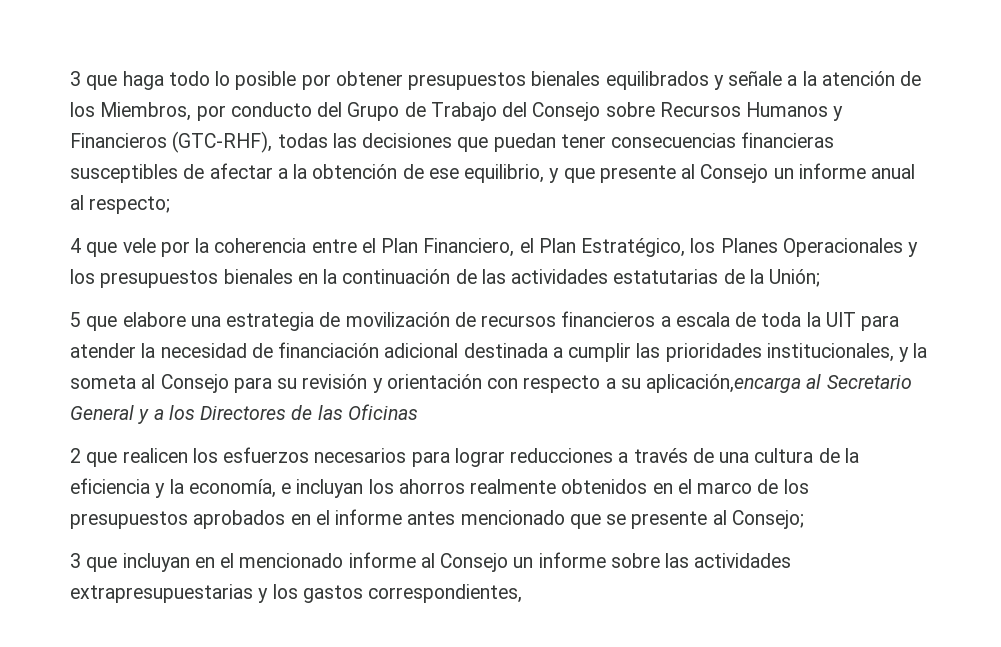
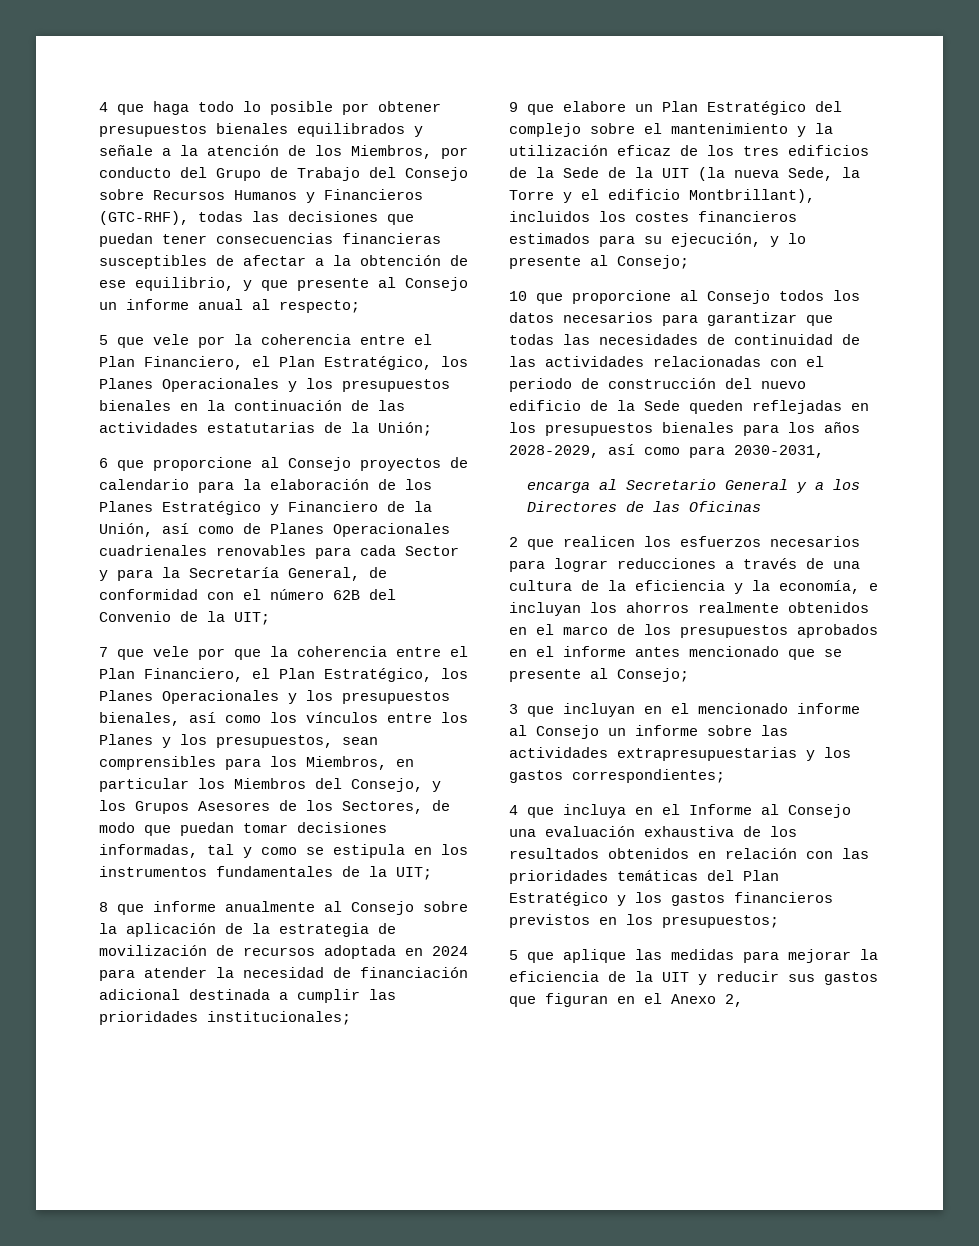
- 3 que haga todo lo posible por obtener presupuestos bienales equilibrados y señale a la atención de los Miembros, por conducto del Grupo de Trabajo del Consejo sobre Recursos Humanos y Financieros (GTC-RHF), todas las decisiones que puedan tener consecuencias financieras susceptibles de afectar a la obtención de ese equilibrio, y que presente al Consejo un informe anual al respecto;
+ 4 que haga todo lo posible por obtener presupuestos bienales equilibrados y señale a la atención de los Miembros, por conducto del Grupo de Trabajo del Consejo sobre Recursos Humanos y Financieros (GTC-RHF), todas las decisiones que puedan tener consecuencias financieras susceptibles de afectar a la obtención de ese equilibrio, y que presente al Consejo un informe anual al respecto;
- 4 que vele por la coherencia entre el Plan Financiero, el Plan Estratégico, los Planes Operacionales y los presupuestos bienales en la continuación de las actividades estatutarias de la Unión;
+ 5 que vele por la coherencia entre el Plan Financiero, el Plan Estratégico, los Planes Operacionales y los presupuestos bienales en la continuación de las actividades estatutarias de la Unión;
- 5 que elabore una estrategia de movilización de recursos financieros a escala de toda la UIT para atender la necesidad de financiación adicional destinada a cumplir las prioridades institucionales, y la someta al Consejo para su revisión y orientación con respecto a su aplicación,encarga al Secretario General y a los Directores de las Oficinas
+ 6 que proporcione al Consejo proyectos de calendario para la elaboración de los Planes Estratégico y Financiero de la Unión, así como de Planes Operacionales cuadrienales renovables para cada Sector y para la Secretaría General, de conformidad con el número 62B del Convenio de la UIT;
+ 7 que vele por que la coherencia entre el Plan Financiero, el Plan Estratégico, los Planes Operacionales y los presupuestos bienales, así como los vínculos entre los Planes y los presupuestos, sean comprensibles para los Miembros, en particular los Miembros del Consejo, y los Grupos Asesores de los Sectores, de modo que puedan tomar decisiones informadas, tal y como se estipula en los instrumentos fundamentales de la UIT;
+ 8 que informe anualmente al Consejo sobre la aplicación de la estrategia de movilización de recursos adoptada en 2024 para atender la necesidad de financiación adicional destinada a cumplir las prioridades institucionales;
+ 9 que elabore un Plan Estratégico del complejo sobre el mantenimiento y la utilización eficaz de los tres edificios de la Sede de la UIT (la nueva Sede, la Torre y el edificio Montbrillant), incluidos los costes financieros estimados para su ejecución, y lo presente al Consejo;
+ 10 que proporcione al Consejo todos los datos necesarios para garantizar que todas las necesidades de continuidad de las actividades relacionadas con el periodo de construcción del nuevo edificio de la Sede queden reflejadas en los presupuestos bienales para los años 2028-2029, así como para 2030-2031,
+ encarga al Secretario General y a los Directores de las Oficinas
- 3 que incluyan en el mencionado informe al Consejo un informe sobre las actividades extrapresupuestarias y los gastos correspondientes,
+ 3 que incluyan en el mencionado informe al Consejo un informe sobre las actividades extrapresupuestarias y los gastos correspondientes;
+ 4 que incluya en el Informe al Consejo una evaluación exhaustiva de los resultados obtenidos en relación con las prioridades temáticas del Plan Estratégico y los gastos financieros previstos en los presupuestos;
+ 5 que aplique las medidas para mejorar la eficiencia de la UIT y reducir sus gastos que figuran en el Anexo 2,

